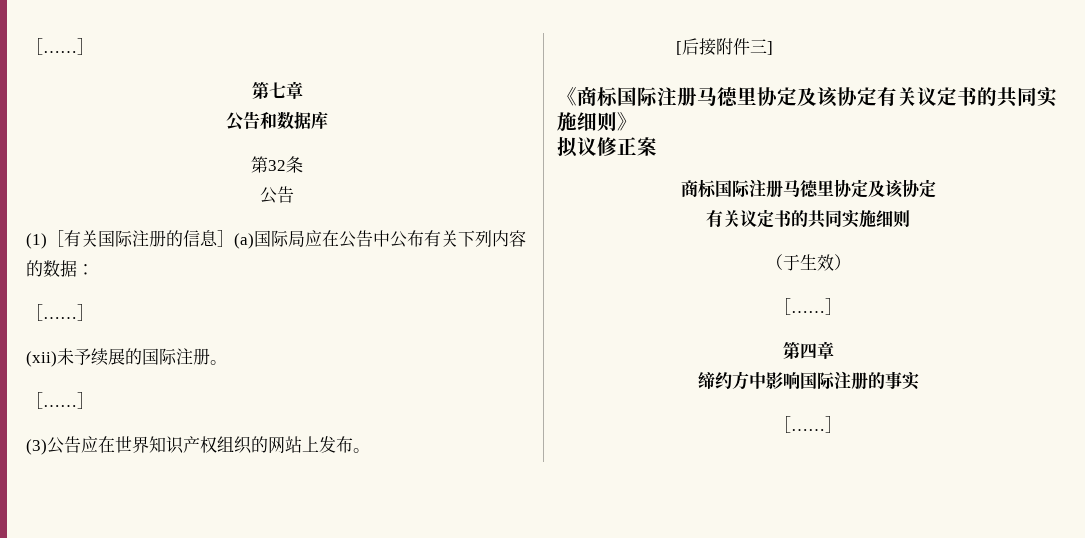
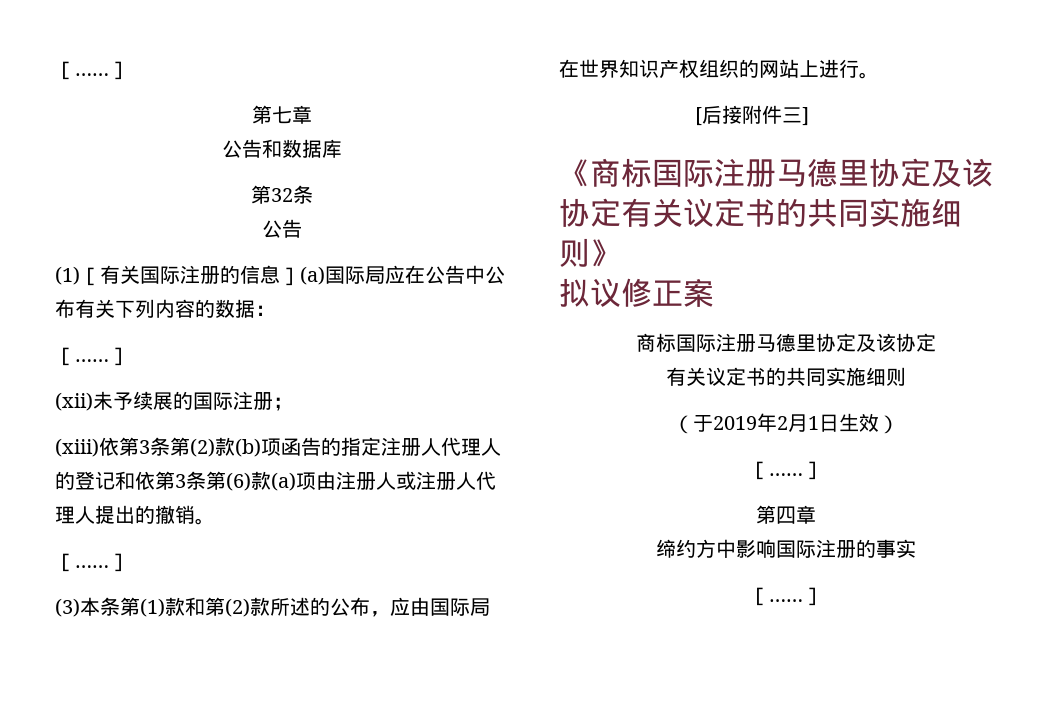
- (xii)未予续展的国际注册。
+ (xii)未予续展的国际注册；
+ (xiii)依第3条第(2)款(b)项函告的指定注册人代理人的登记和依第3条第(6)款(a)项由注册人或注册人代理人提出的撤销。
  ［……］
- (3)公告应在世界知识产权组织的网站上发布。
+ (3)本条第(1)款和第(2)款所述的公布，应由国际局在世界知识产权组织的网站上进行。
- （于生效）
+ （于2019年2月1日生效）

